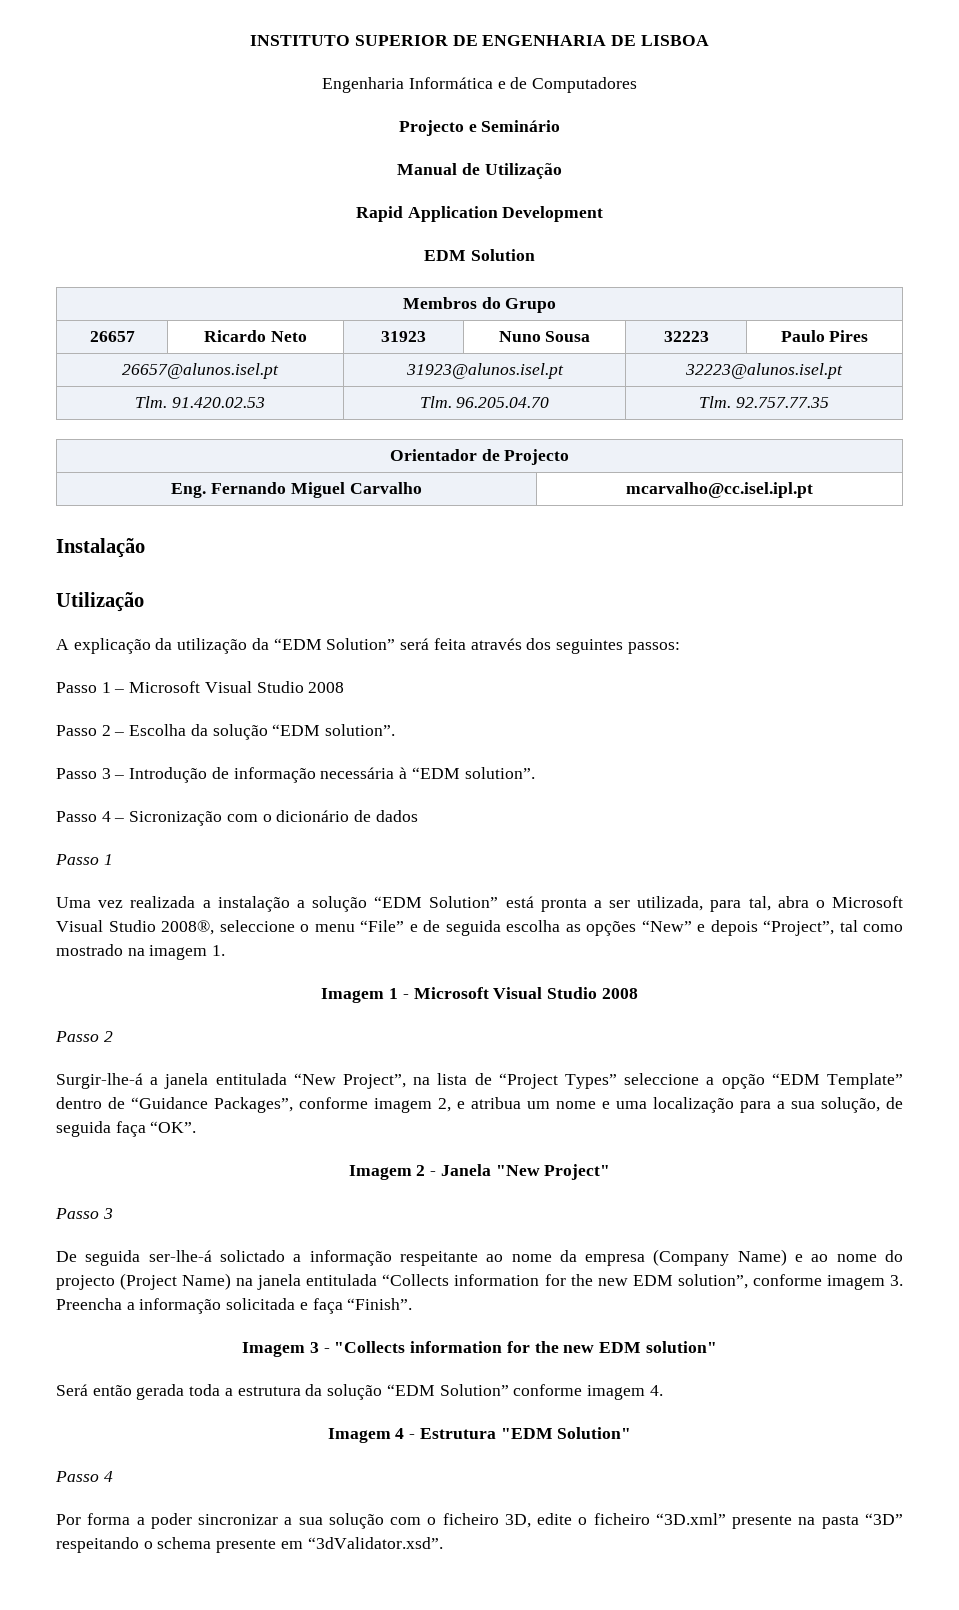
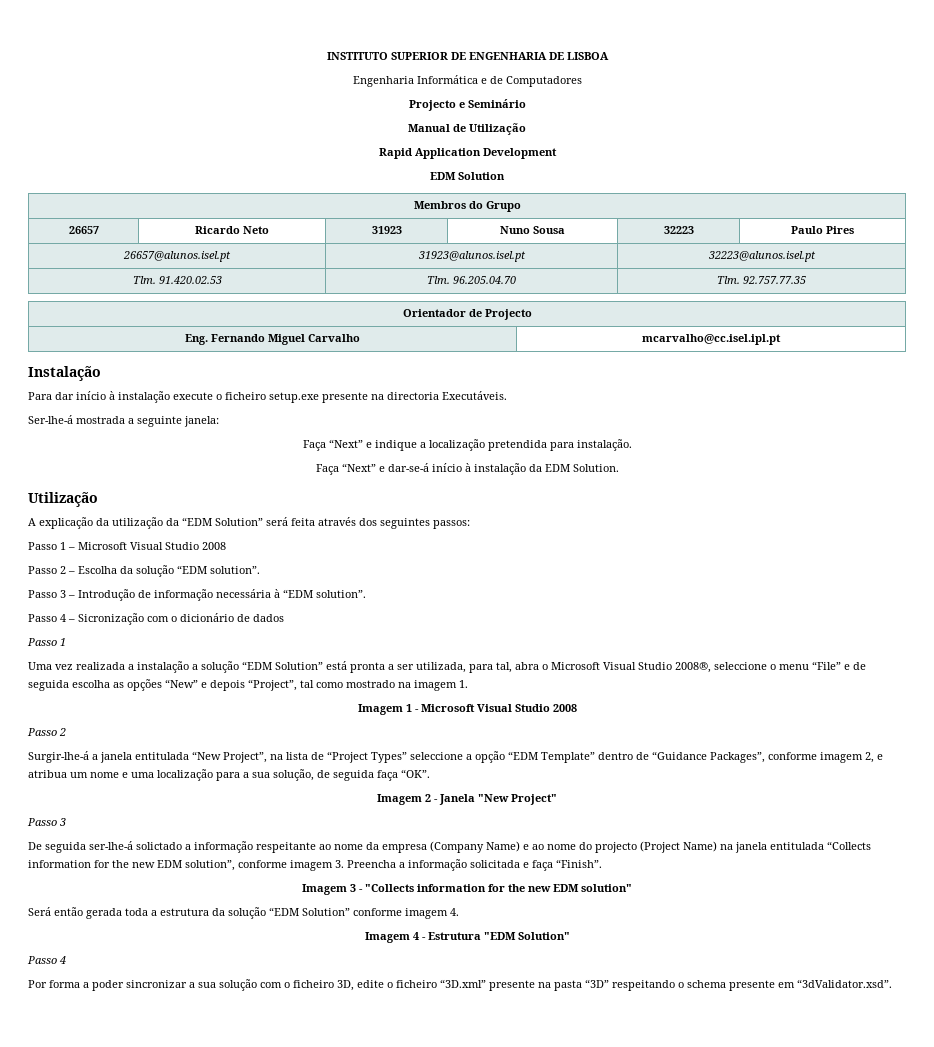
+ Para dar início à instalação execute o ficheiro setup.exe presente na directoria Executáveis.
+ Ser-lhe-á mostrada a seguinte janela:
+ Faça “Next” e indique a localização pretendida para instalação.
+ Faça “Next” e dar-se-á início à instalação da EDM Solution.

